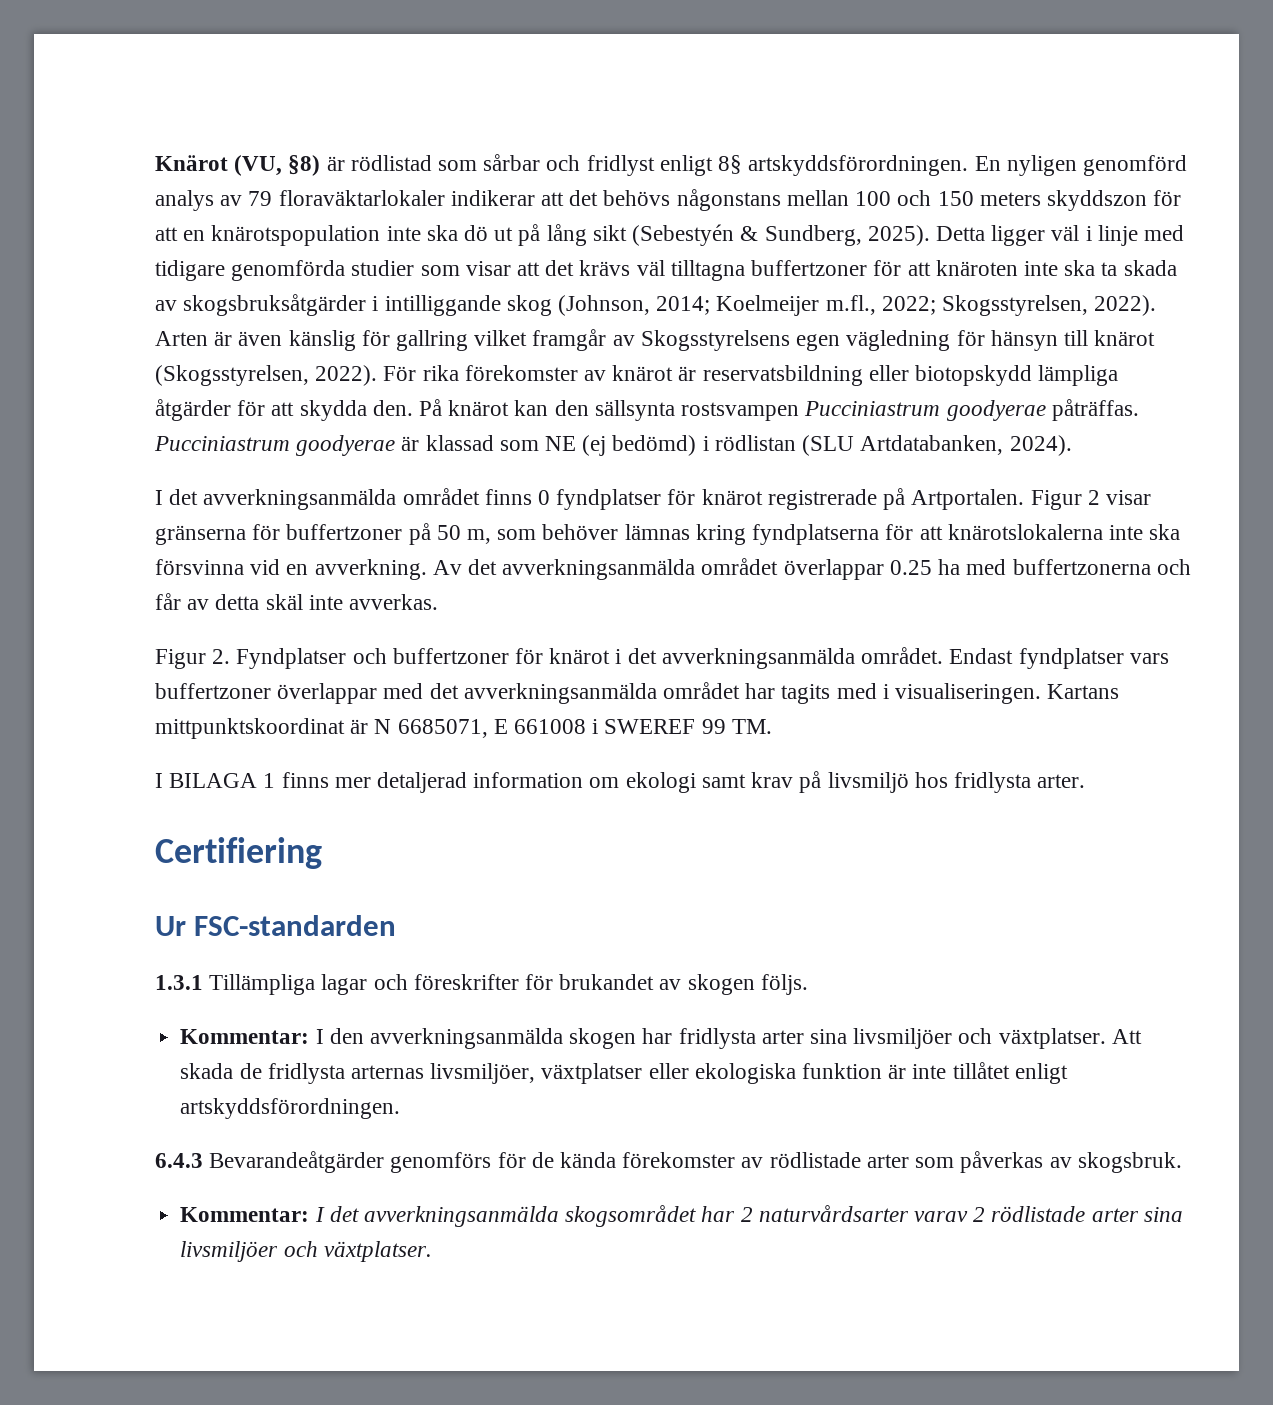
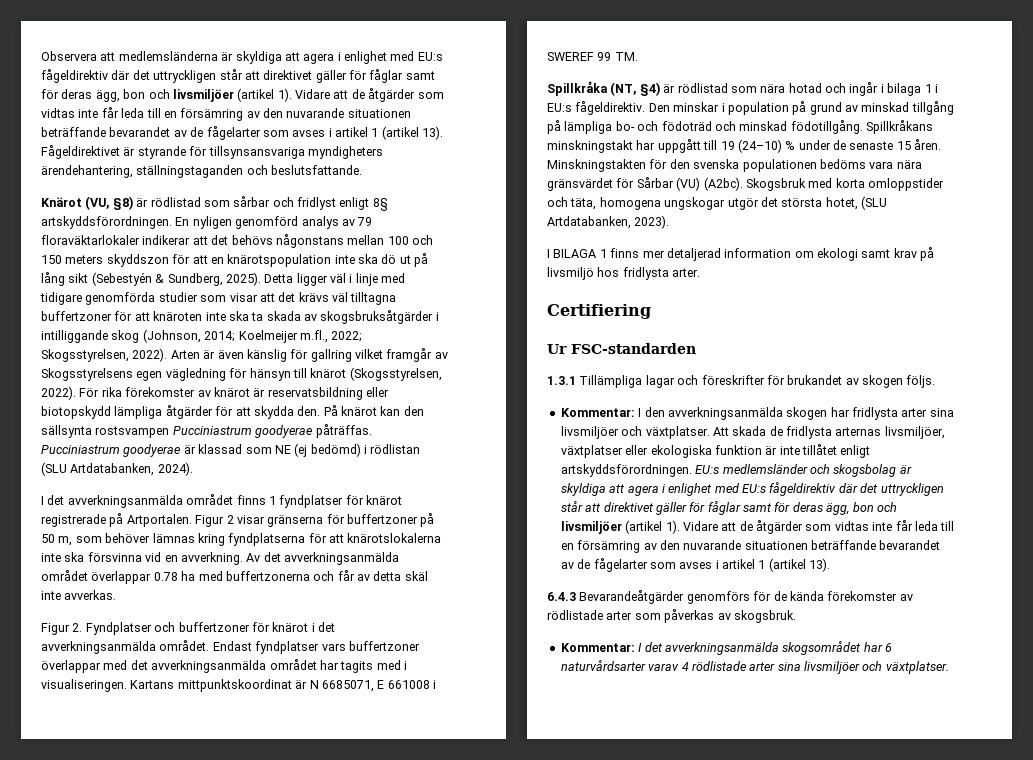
+ Observera att medlemsländerna är skyldiga att agera i enlighet med EU:s fågeldirektiv där det uttryckligen står att direktivet gäller för fåglar samt för deras ägg, bon och livsmiljöer (artikel 1). Vidare att de åtgärder som vidtas inte får leda till en försämring av den nuvarande situationen beträffande bevarandet av de fågelarter som avses i artikel 1 (artikel 13). Fågeldirektivet är styrande för tillsynsansvariga myndigheters ärendehantering, ställningstaganden och beslutsfattande.
- I det avverkningsanmälda området finns 0 fyndplatser för knärot registrerade på Artportalen.
+ I det avverkningsanmälda området finns 1 fyndplatser för knärot registrerade på Artportalen.
- Av det avverkningsanmälda området överlappar 0.25 ha med buffertzonerna och får av detta skäl inte avverkas.
+ Av det avverkningsanmälda området överlappar 0.78 ha med buffertzonerna och får av detta skäl inte avverkas.
+ Spillkråka (NT, §4) är rödlistad som nära hotad och ingår i bilaga 1 i EU:s fågeldirektiv. Den minskar i population på grund av minskad tillgång på lämpliga bo- och födoträd och minskad födotillgång. Spillkråkans minskningstakt har uppgått till 19 (24–10) % under de senaste 15 åren. Minskningstakten för den svenska populationen bedöms vara nära gränsvärdet för Sårbar (VU) (A2bc). Skogsbruk med korta omloppstider och täta, homogena ungskogar utgör det största hotet, (SLU Artdatabanken, 2023).
+ EU:s medlemsländer och skogsbolag är skyldiga att agera i enlighet med EU:s fågeldirektiv där det uttryckligen står att direktivet gäller för fåglar samt för deras ägg, bon och livsmiljöer (artikel 1). Vidare att de åtgärder som vidtas inte får leda till en försämring av den nuvarande situationen beträffande bevarandet av de fågelarter som avses i artikel 1 (artikel 13).
- Kommentar: I det avverkningsanmälda skogsområdet har 2 naturvårdsarter varav 2 rödlistade arter sina livsmiljöer och växtplatser.
+ Kommentar: I det avverkningsanmälda skogsområdet har 6 naturvårdsarter varav 4 rödlistade arter sina livsmiljöer och växtplatser.

